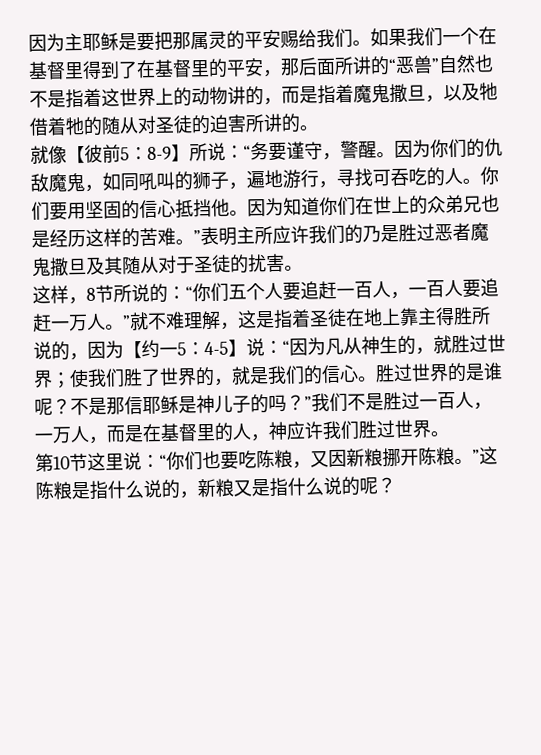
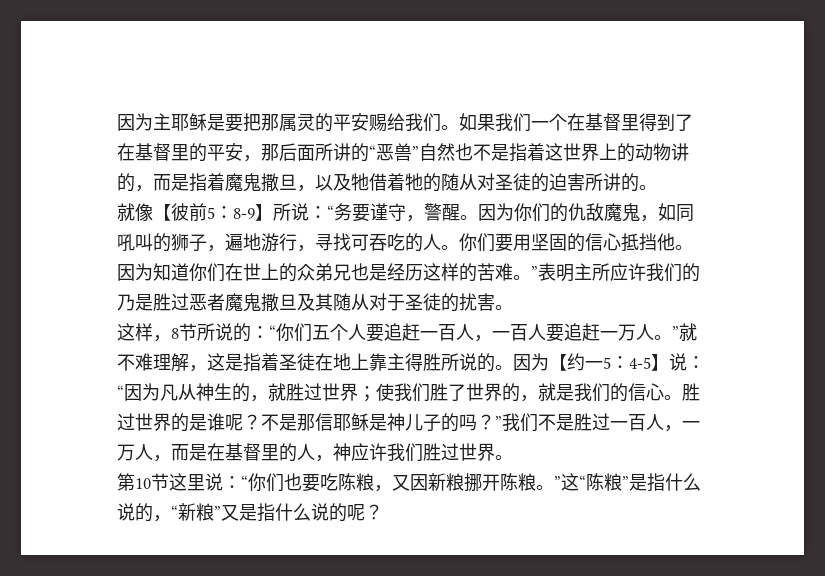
- 这样，8节所说的：“你们五个人要追赶一百人，一百人要追赶一万人。”就不难理解，这是指着圣徒在地上靠主得胜所说的，因为【约一5：4-5】说：“因为凡从神生的，就胜过世界；使我们胜了世界的，就是我们的信心。
+ 这样，8节所说的：“你们五个人要追赶一百人，一百人要追赶一万人。”就不难理解，这是指着圣徒在地上靠主得胜所说的。因为【约一5：4-5】说：“因为凡从神生的，就胜过世界；使我们胜了世界的，就是我们的信心。
- 第10节这里说：“你们也要吃陈粮，又因新粮挪开陈粮。”这陈粮是指什么说的，新粮又是指什么说的呢？
+ 第10节这里说：“你们也要吃陈粮，又因新粮挪开陈粮。”这“陈粮”是指什么说的，“新粮”又是指什么说的呢？

